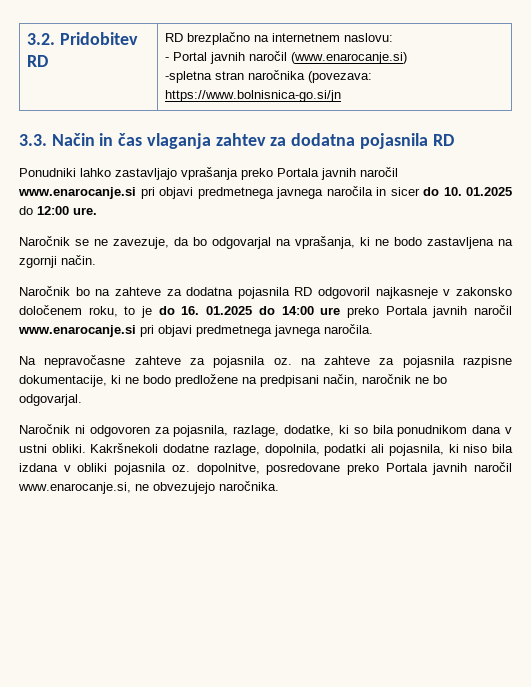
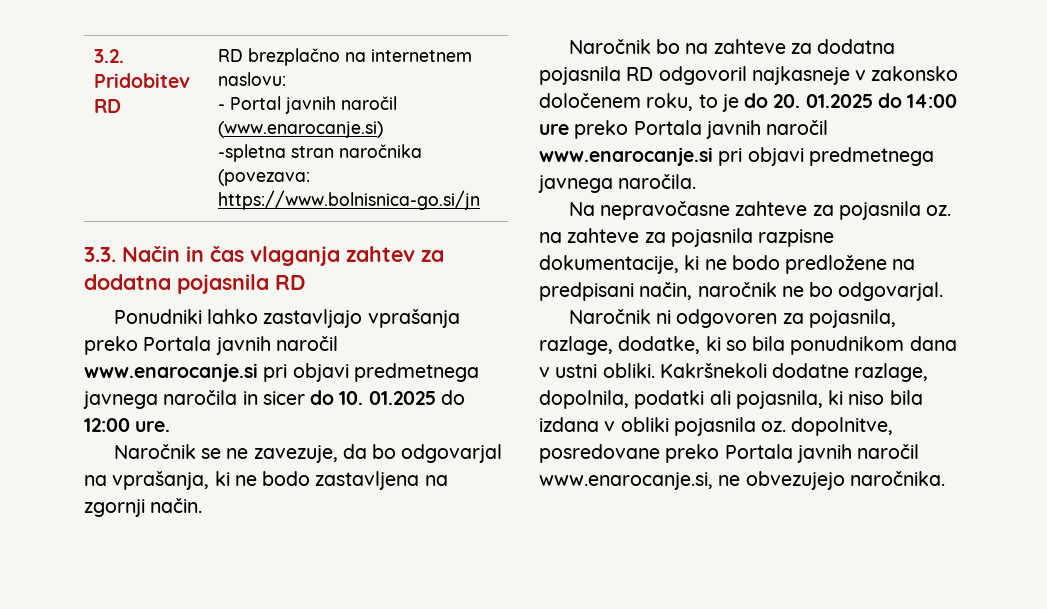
- Naročnik bo na zahteve za dodatna pojasnila RD odgovoril najkasneje v zakonsko določenem roku, to je do 16. 01.2025 do 14:00 ure preko Portala javnih naročil www.enarocanje.si pri objavi predmetnega javnega naročila.
+ Naročnik bo na zahteve za dodatna pojasnila RD odgovoril najkasneje v zakonsko določenem roku, to je do 20. 01.2025 do 14:00 ure preko Portala javnih naročil www.enarocanje.si pri objavi predmetnega javnega naročila.

